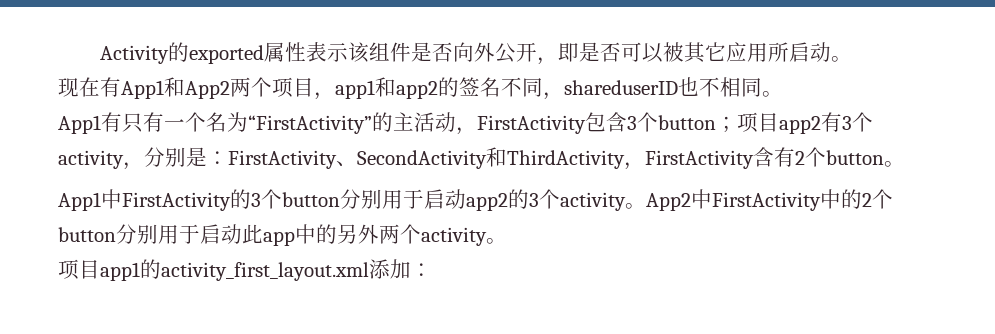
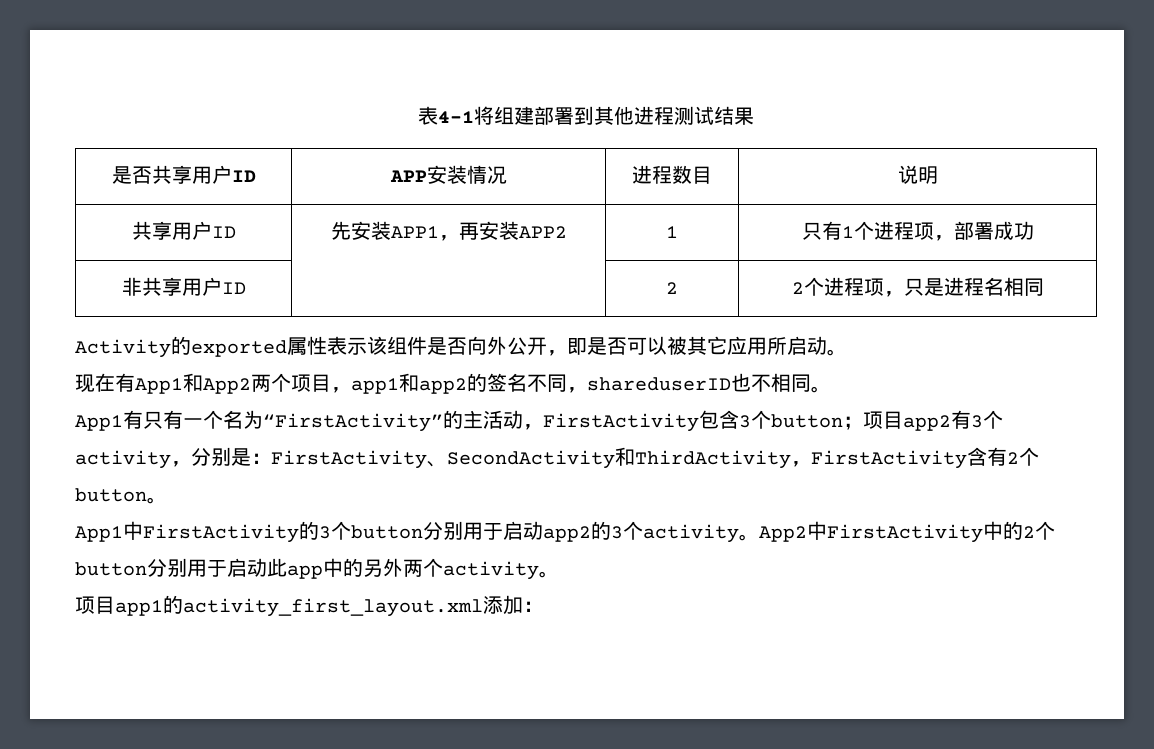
+ 表4-1将组建部署到其他进程测试结果
+ 是否共享用户ID | APP安装情况 | 进程数目 | 说明
+ 共享用户ID | 先安装APP1，再安装APP2 | 1 | 只有1个进程项，部署成功
+ 非共享用户ID | | 2 | 2个进程项，只是进程名相同

